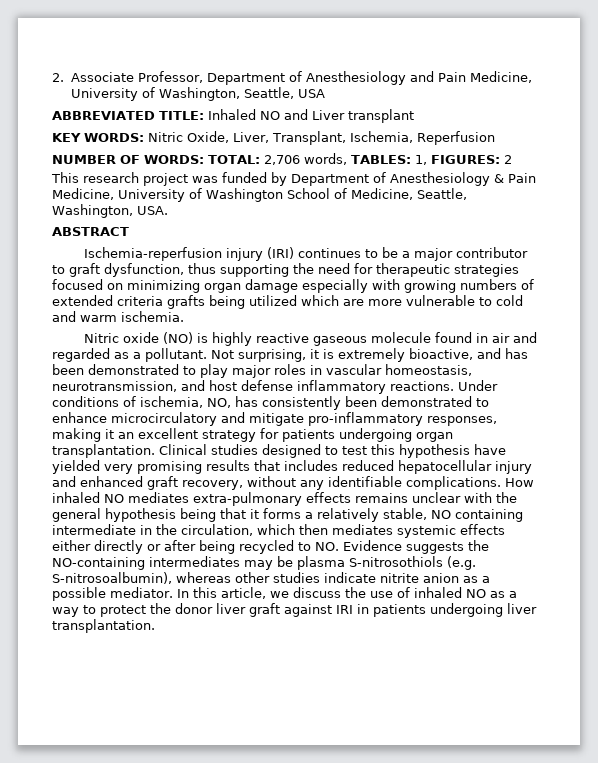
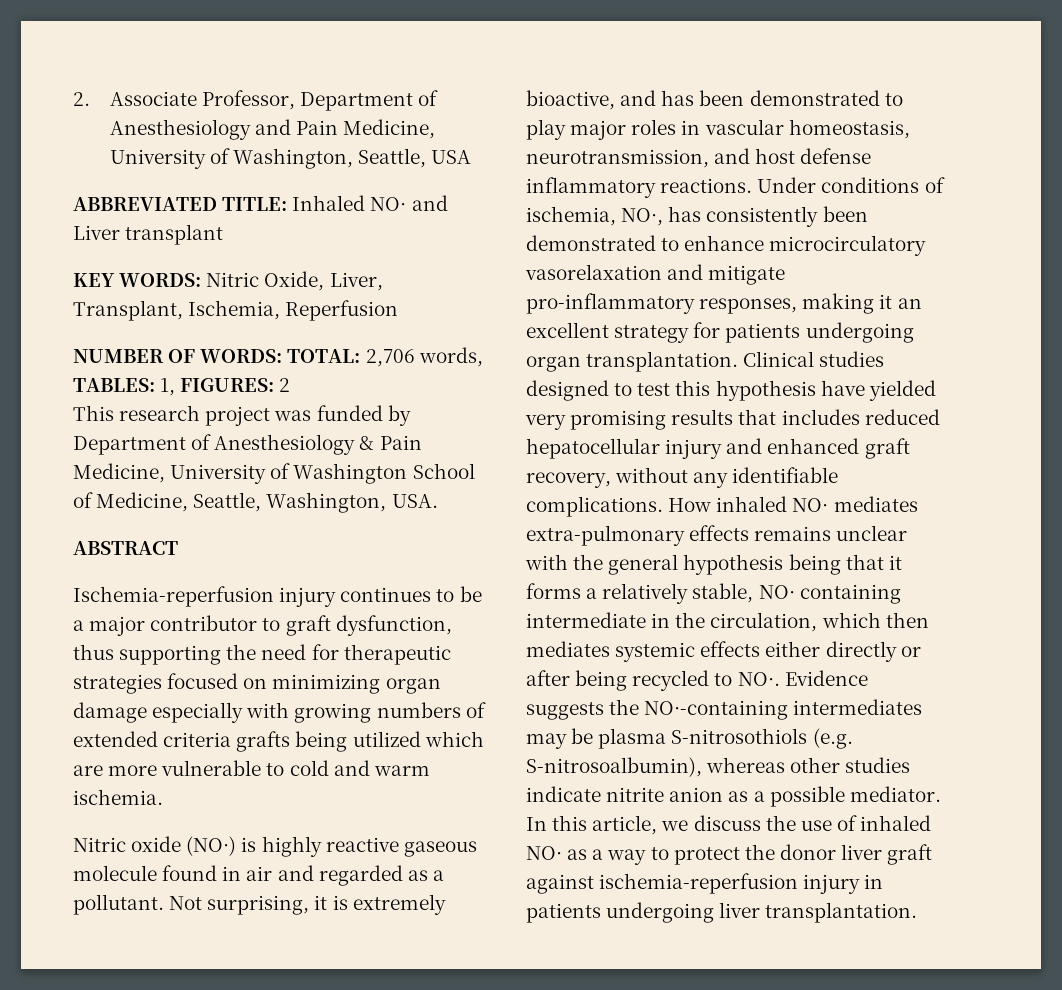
- ABBREVIATED TITLE: Inhaled NO and Liver transplant
+ ABBREVIATED TITLE: Inhaled NO· and Liver transplant
- Ischemia-reperfusion injury (IRI) continues to be a major contributor to graft dysfunction, thus supporting the need for therapeutic strategies focused on minimizing organ damage especially with growing numbers of extended criteria grafts being utilized which are more vulnerable to cold and warm ischemia.
+ Ischemia-reperfusion injury continues to be a major contributor to graft dysfunction, thus supporting the need for therapeutic strategies focused on minimizing organ damage especially with growing numbers of extended criteria grafts being utilized which are more vulnerable to cold and warm ischemia.
- Nitric oxide (NO) is highly reactive gaseous molecule found in air and regarded as a pollutant.
+ Nitric oxide (NO·) is highly reactive gaseous molecule found in air and regarded as a pollutant.
- Under conditions of ischemia, NO, has consistently been demonstrated to enhance microcirculatory and mitigate pro-inflammatory responses, making it an excellent strategy for patients undergoing organ transplantation.
+ Under conditions of ischemia, NO·, has consistently been demonstrated to enhance microcirculatory vasorelaxation and mitigate pro-inflammatory responses, making it an excellent strategy for patients undergoing organ transplantation.
- How inhaled NO mediates extra-pulmonary effects remains unclear with the general hypothesis being that it forms a relatively stable, NO containing intermediate in the circulation, which then mediates systemic effects either directly or after being recycled to NO. Evidence suggests the NO-containing intermediates may be plasma S-nitrosothiols (e.g. S-nitrosoalbumin), whereas other studies indicate nitrite anion as a possible mediator.
+ How inhaled NO· mediates extra-pulmonary effects remains unclear with the general hypothesis being that it forms a relatively stable, NO· containing intermediate in the circulation, which then mediates systemic effects either directly or after being recycled to NO·. Evidence suggests the NO·-containing intermediates may be plasma S-nitrosothiols (e.g. S-nitrosoalbumin), whereas other studies indicate nitrite anion as a possible mediator.
- In this article, we discuss the use of inhaled NO as a way to protect the donor liver graft against IRI in patients undergoing liver transplantation.
+ In this article, we discuss the use of inhaled NO· as a way to protect the donor liver graft against ischemia-reperfusion injury in patients undergoing liver transplantation.

